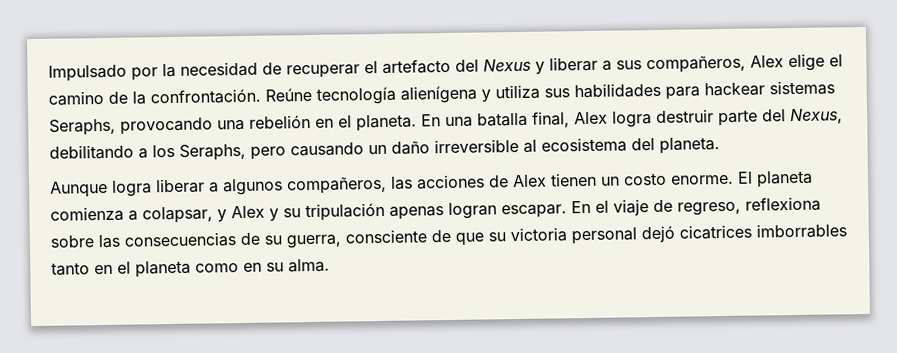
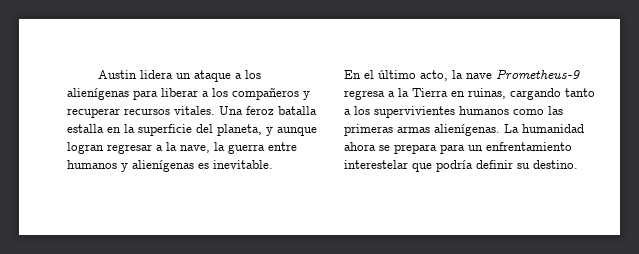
- Impulsado por la necesidad de recuperar el artefacto del Nexus y liberar a sus compañeros, Alex elige el camino de la confrontación. Reúne tecnología alienígena y utiliza sus habilidades para hackear sistemas Seraphs, provocando una rebelión en el planeta. En una batalla final, Alex logra destruir parte del Nexus, debilitando a los Seraphs, pero causando un daño irreversible al ecosistema del planeta.
- Aunque logra liberar a algunos compañeros, las acciones de Alex tienen un costo enorme. El planeta comienza a colapsar, y Alex y su tripulación apenas logran escapar. En el viaje de regreso, reflexiona sobre las consecuencias de su guerra, consciente de que su victoria personal dejó cicatrices imborrables tanto en el planeta como en su alma.
+ Austin lidera un ataque a los alienígenas para liberar a los compañeros y recuperar recursos vitales. Una feroz batalla estalla en la superficie del planeta, y aunque logran regresar a la nave, la guerra entre humanos y alienígenas es inevitable.
+ En el último acto, la nave Prometheus-9 regresa a la Tierra en ruinas, cargando tanto a los supervivientes humanos como las primeras armas alienígenas. La humanidad ahora se prepara para un enfrentamiento interestelar que podría definir su destino.

